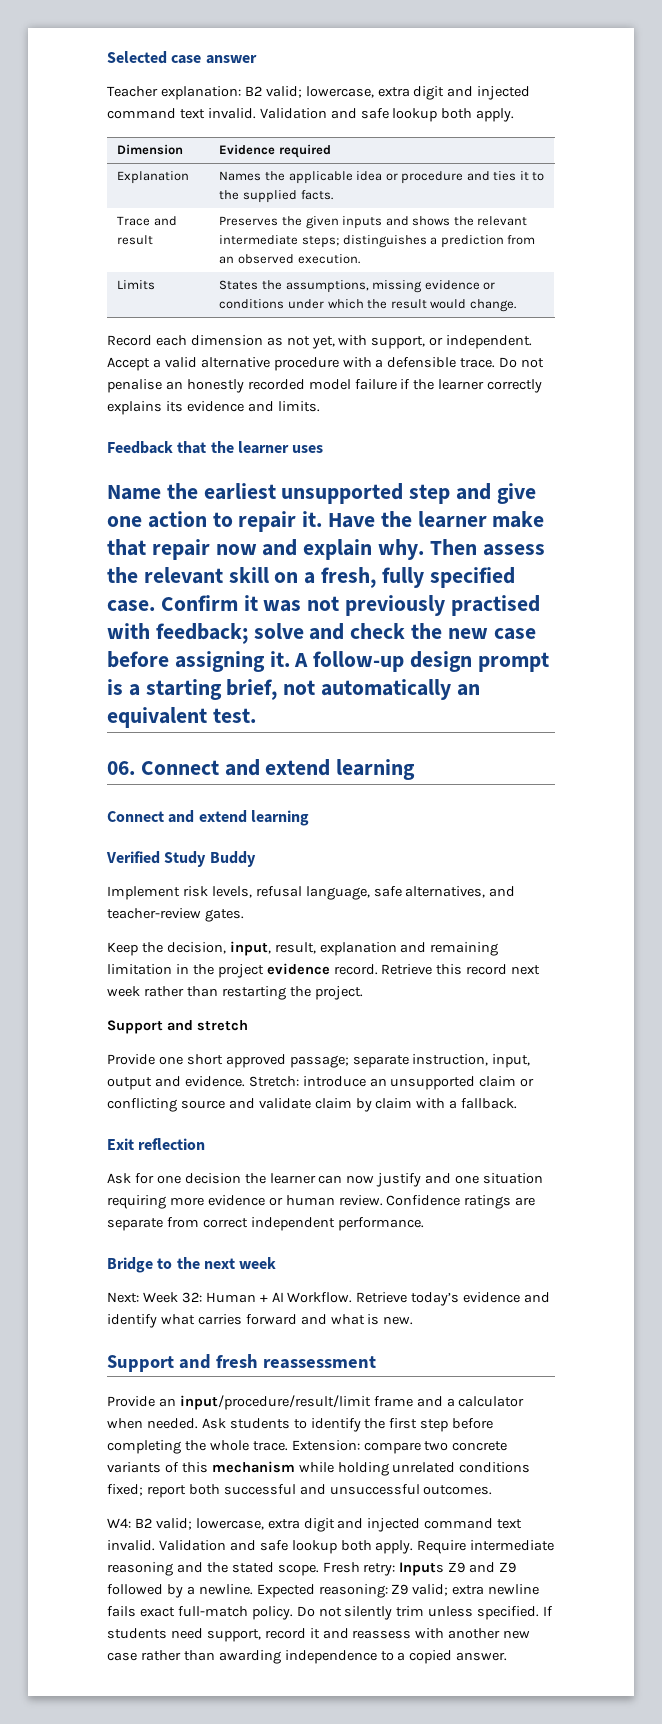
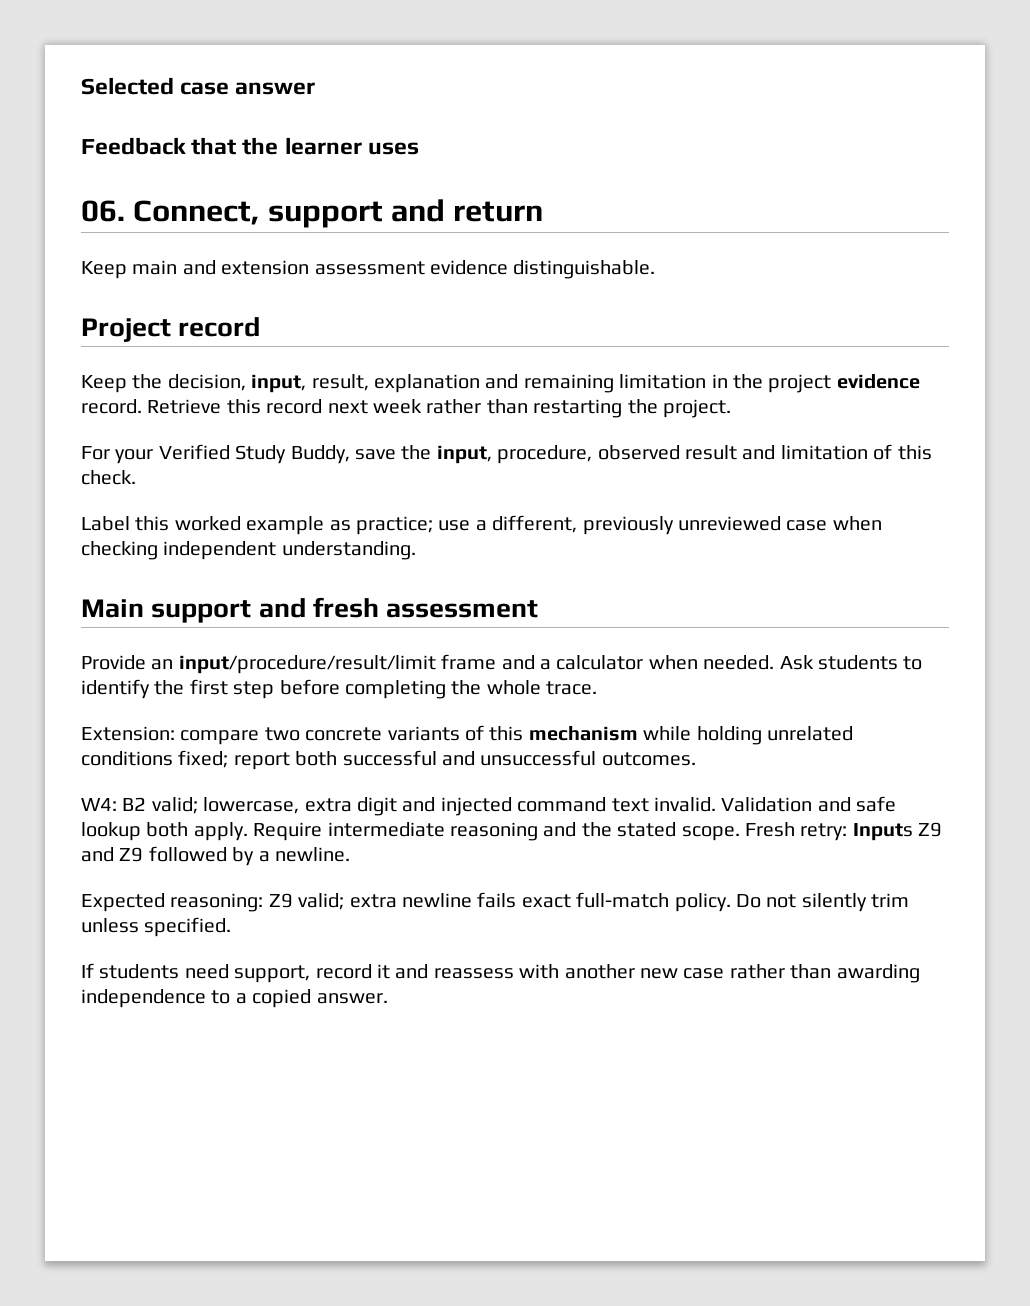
- Teacher explanation: B2 valid; lowercase, extra digit and injected command text invalid. Validation and safe lookup both apply.
- Dimension | Evidence required
- Explanation | Names the applicable idea or procedure and ties it to the supplied facts.
- Trace and result | Preserves the given inputs and shows the relevant intermediate steps; distinguishes a prediction from an observed execution.
- Limits | States the assumptions, missing evidence or conditions under which the result would change.
- Record each dimension as not yet, with support, or independent. Accept a valid alternative procedure with a defensible trace. Do not penalise an honestly recorded model failure if the learner correctly explains its evidence and limits.
- Name the earliest unsupported step and give one action to repair it. Have the learner make that repair now and explain why. Then assess the relevant skill on a fresh, fully specified case. Confirm it was not previously practised with feedback; solve and check the new case before assigning it. A follow-up design prompt is a starting brief, not automatically an equivalent test.
- 06. Connect and extend learning
- Connect and extend learning
- Verified Study Buddy
- Implement risk levels, refusal language, safe alternatives, and teacher-review gates.
+ 06. Connect, support and return
+ Keep main and extension assessment evidence distinguishable.
+ Project record
- Support and stretch
- Provide one short approved passage; separate instruction, input, output and evidence. Stretch: introduce an unsupported claim or conflicting source and validate claim by claim with a fallback.
- Exit reflection
- Ask for one decision the learner can now justify and one situation requiring more evidence or human review. Confidence ratings are separate from correct independent performance.
- Bridge to the next week
- Next: Week 32: Human + AI Workflow. Retrieve today’s evidence and identify what carries forward and what is new.
- Support and fresh reassessment
+ For your Verified Study Buddy, save the input, procedure, observed result and limitation of this check.
+ Label this worked example as practice; use a different, previously unreviewed case when checking independent understanding.
+ Main support and fresh assessment
- Ask students to identify the first step before completing the whole trace. Extension: compare two concrete variants of this mechanism while holding unrelated conditions fixed; report both successful and unsuccessful outcomes.
+ Ask students to identify the first step before completing the whole trace.
+ Extension: compare two concrete variants of this mechanism while holding unrelated conditions fixed; report both successful and unsuccessful outcomes.
- Fresh retry: Inputs Z9 and Z9 followed by a newline. Expected reasoning: Z9 valid; extra newline fails exact full-match policy.
+ Fresh retry: Inputs Z9 and Z9 followed by a newline.
+ Expected reasoning: Z9 valid; extra newline fails exact full-match policy.
- Do not silently trim unless specified. If students need support, record it and reassess with another new case rather than awarding independence to a copied answer.
+ Do not silently trim unless specified.
+ If students need support, record it and reassess with another new case rather than awarding independence to a copied answer.

